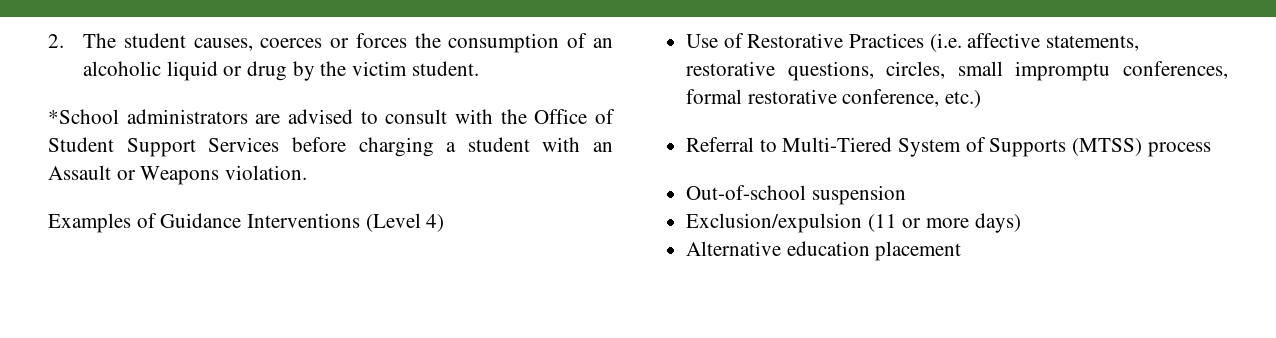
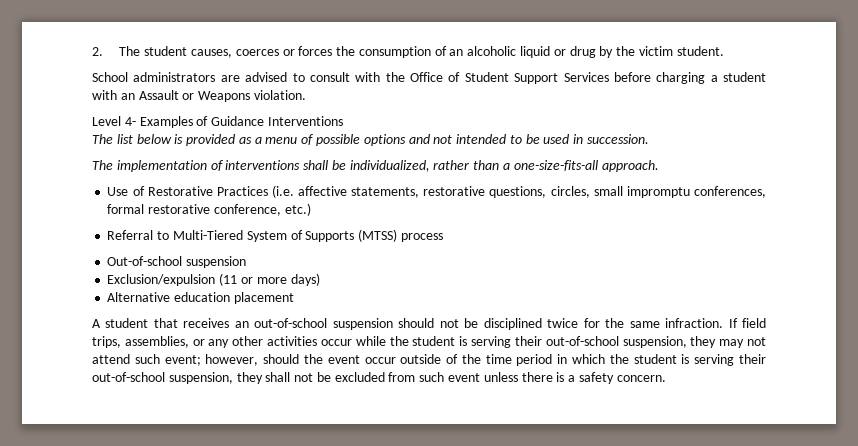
- *School administrators are advised to consult with the Office of Student Support Services before charging a student with an Assault or Weapons violation.
+ School administrators are advised to consult with the Office of Student Support Services before charging a student with an Assault or Weapons violation.
- Examples of Guidance Interventions (Level 4)
+ Level 4- Examples of Guidance Interventions
+ The list below is provided as a menu of possible options and not intended to be used in succession.
+ The implementation of interventions shall be individualized, rather than a one-size-fits-all approach.
+ A student that receives an out-of-school suspension should not be disciplined twice for the same infraction. If field trips, assemblies, or any other activities occur while the student is serving their out-of-school suspension, they may not attend such event; however, should the event occur outside of the time period in which the student is serving their out-of-school suspension, they shall not be excluded from such event unless there is a safety concern.

